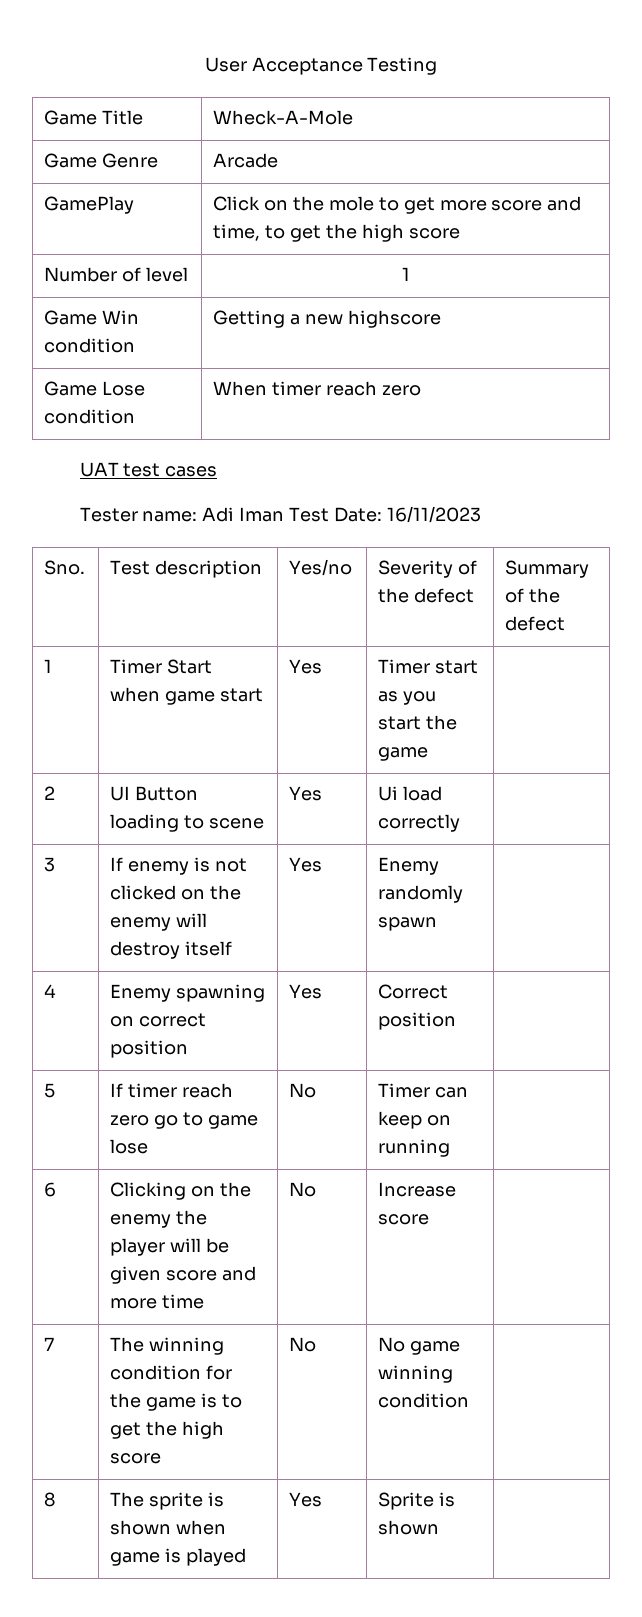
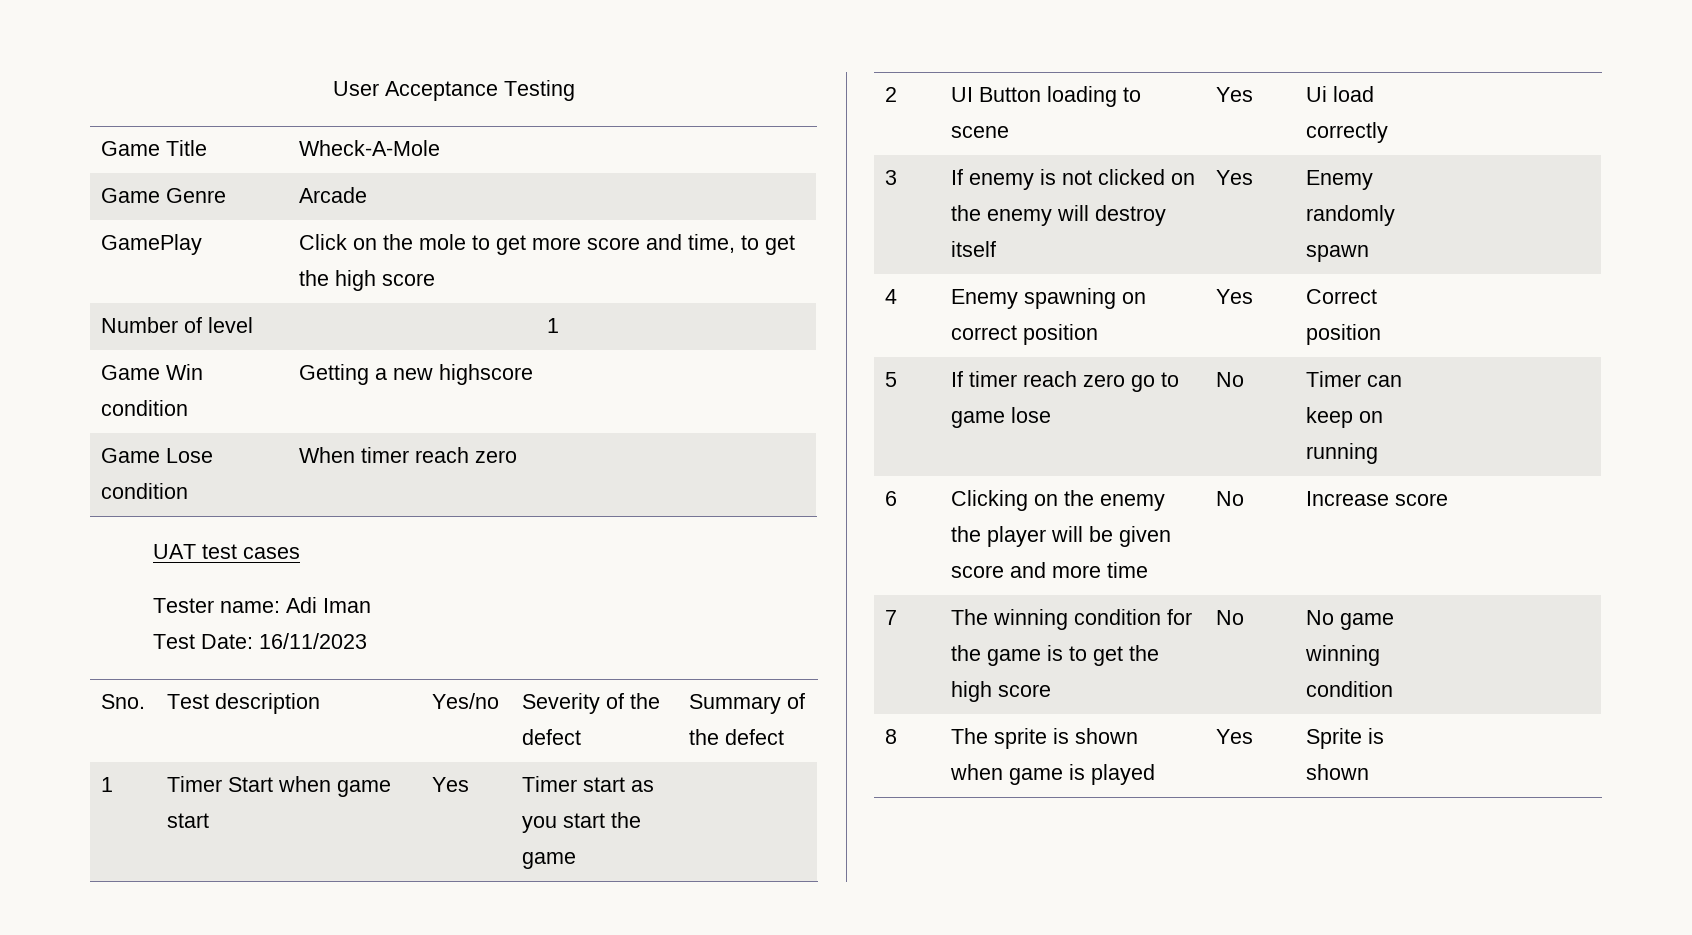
- Tester name: Adi Iman Test Date: 16/11/2023
+ Tester name: Adi Iman
+ Test Date: 16/11/2023

